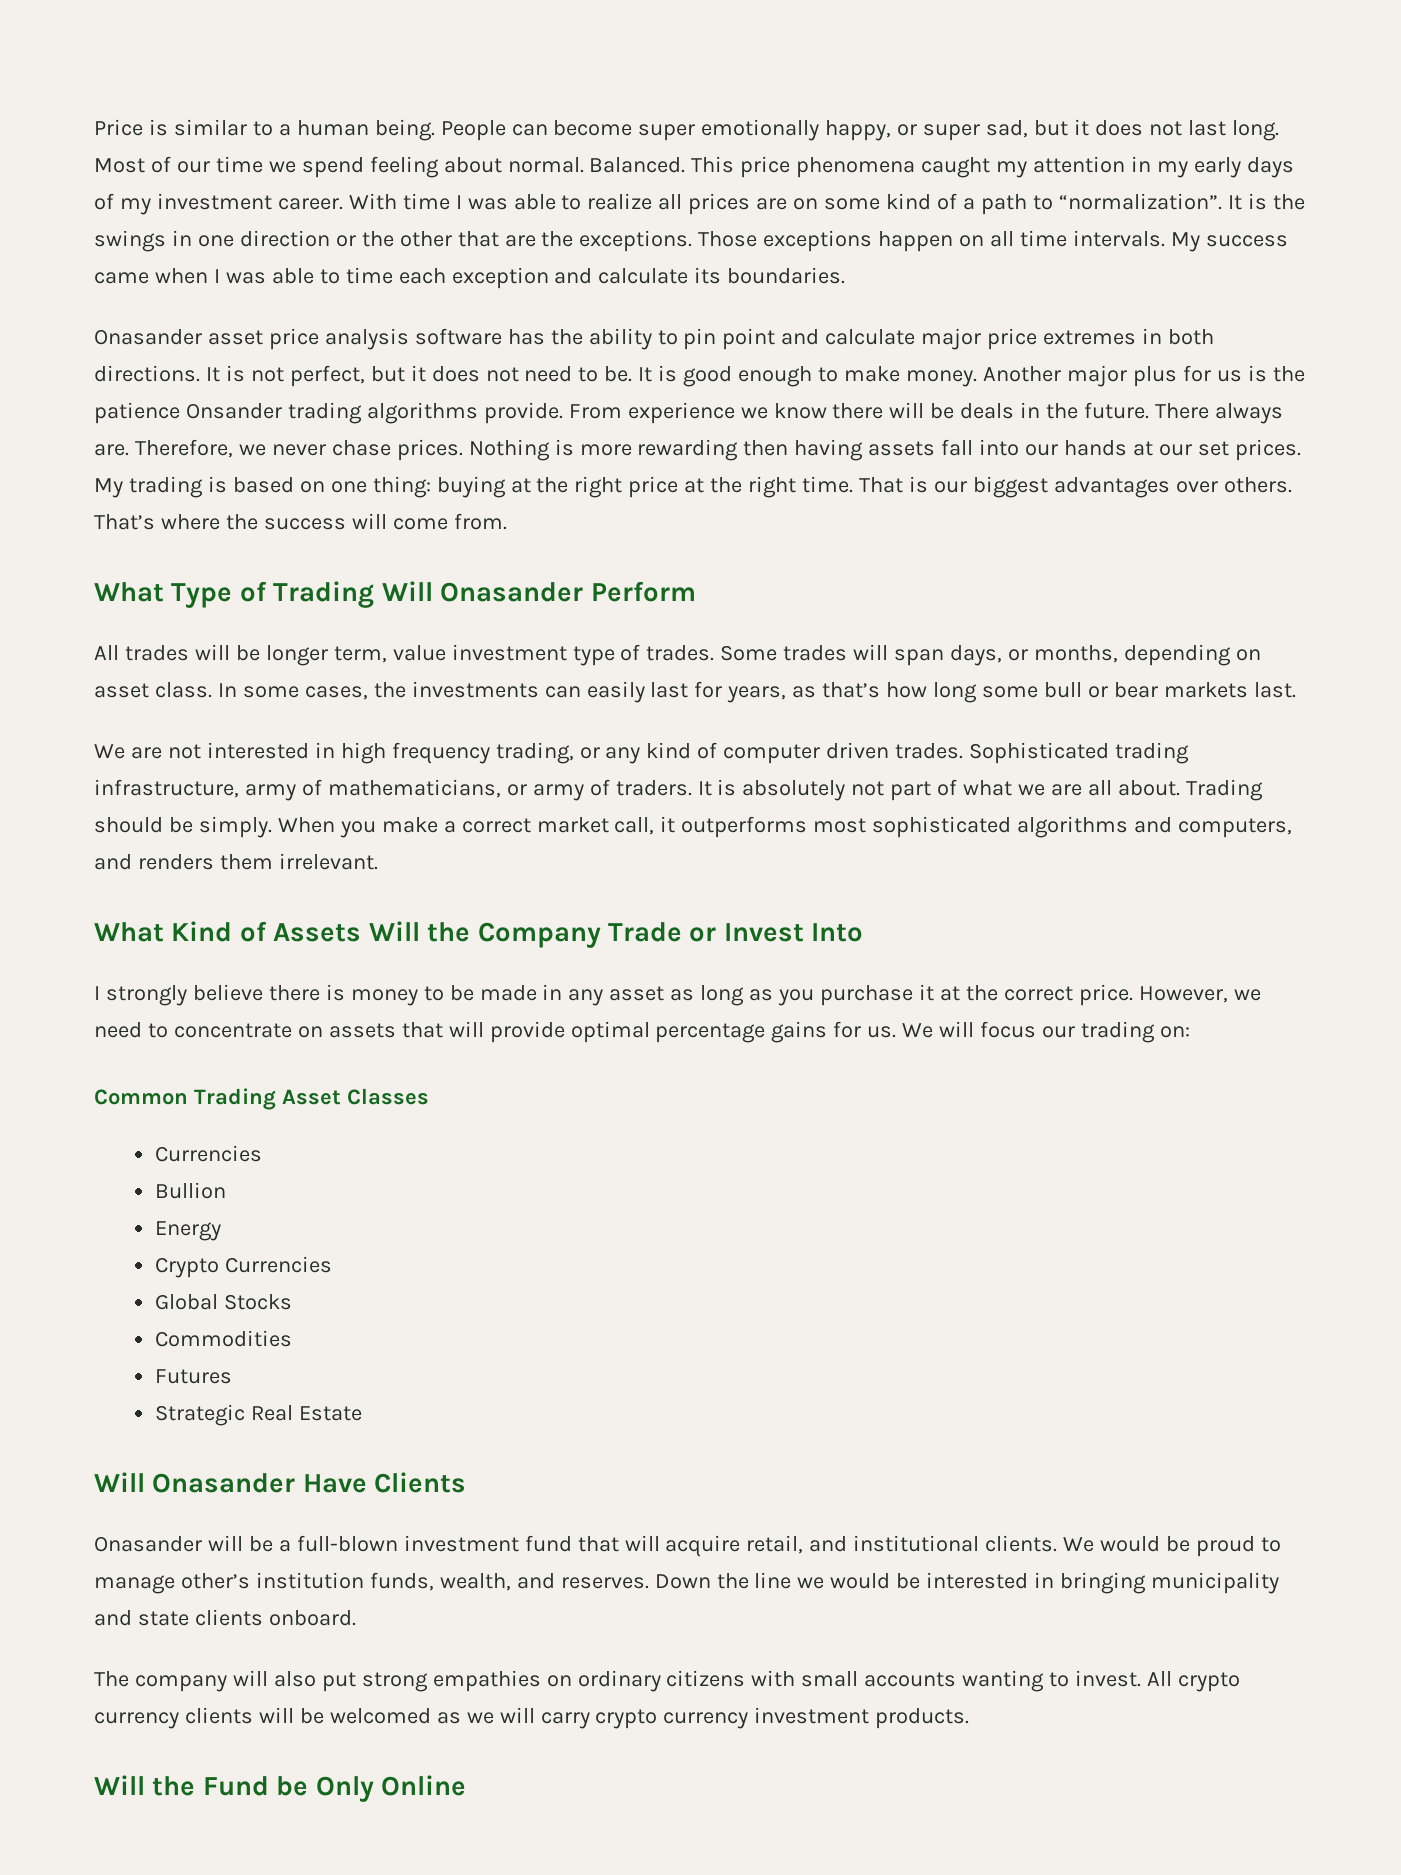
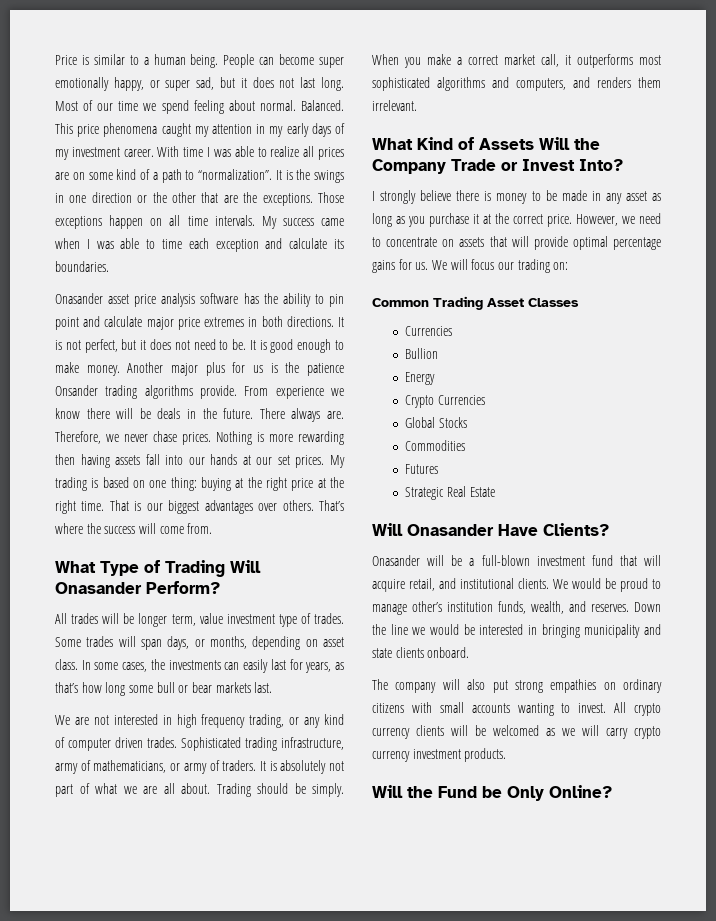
- What Type of Trading Will Onasander Perform
+ What Type of Trading Will Onasander Perform?
- What Kind of Assets Will the Company Trade or Invest Into
+ What Kind of Assets Will the Company Trade or Invest Into?
- Will Onasander Have Clients
+ Will Onasander Have Clients?
- Will the Fund be Only Online
+ Will the Fund be Only Online?

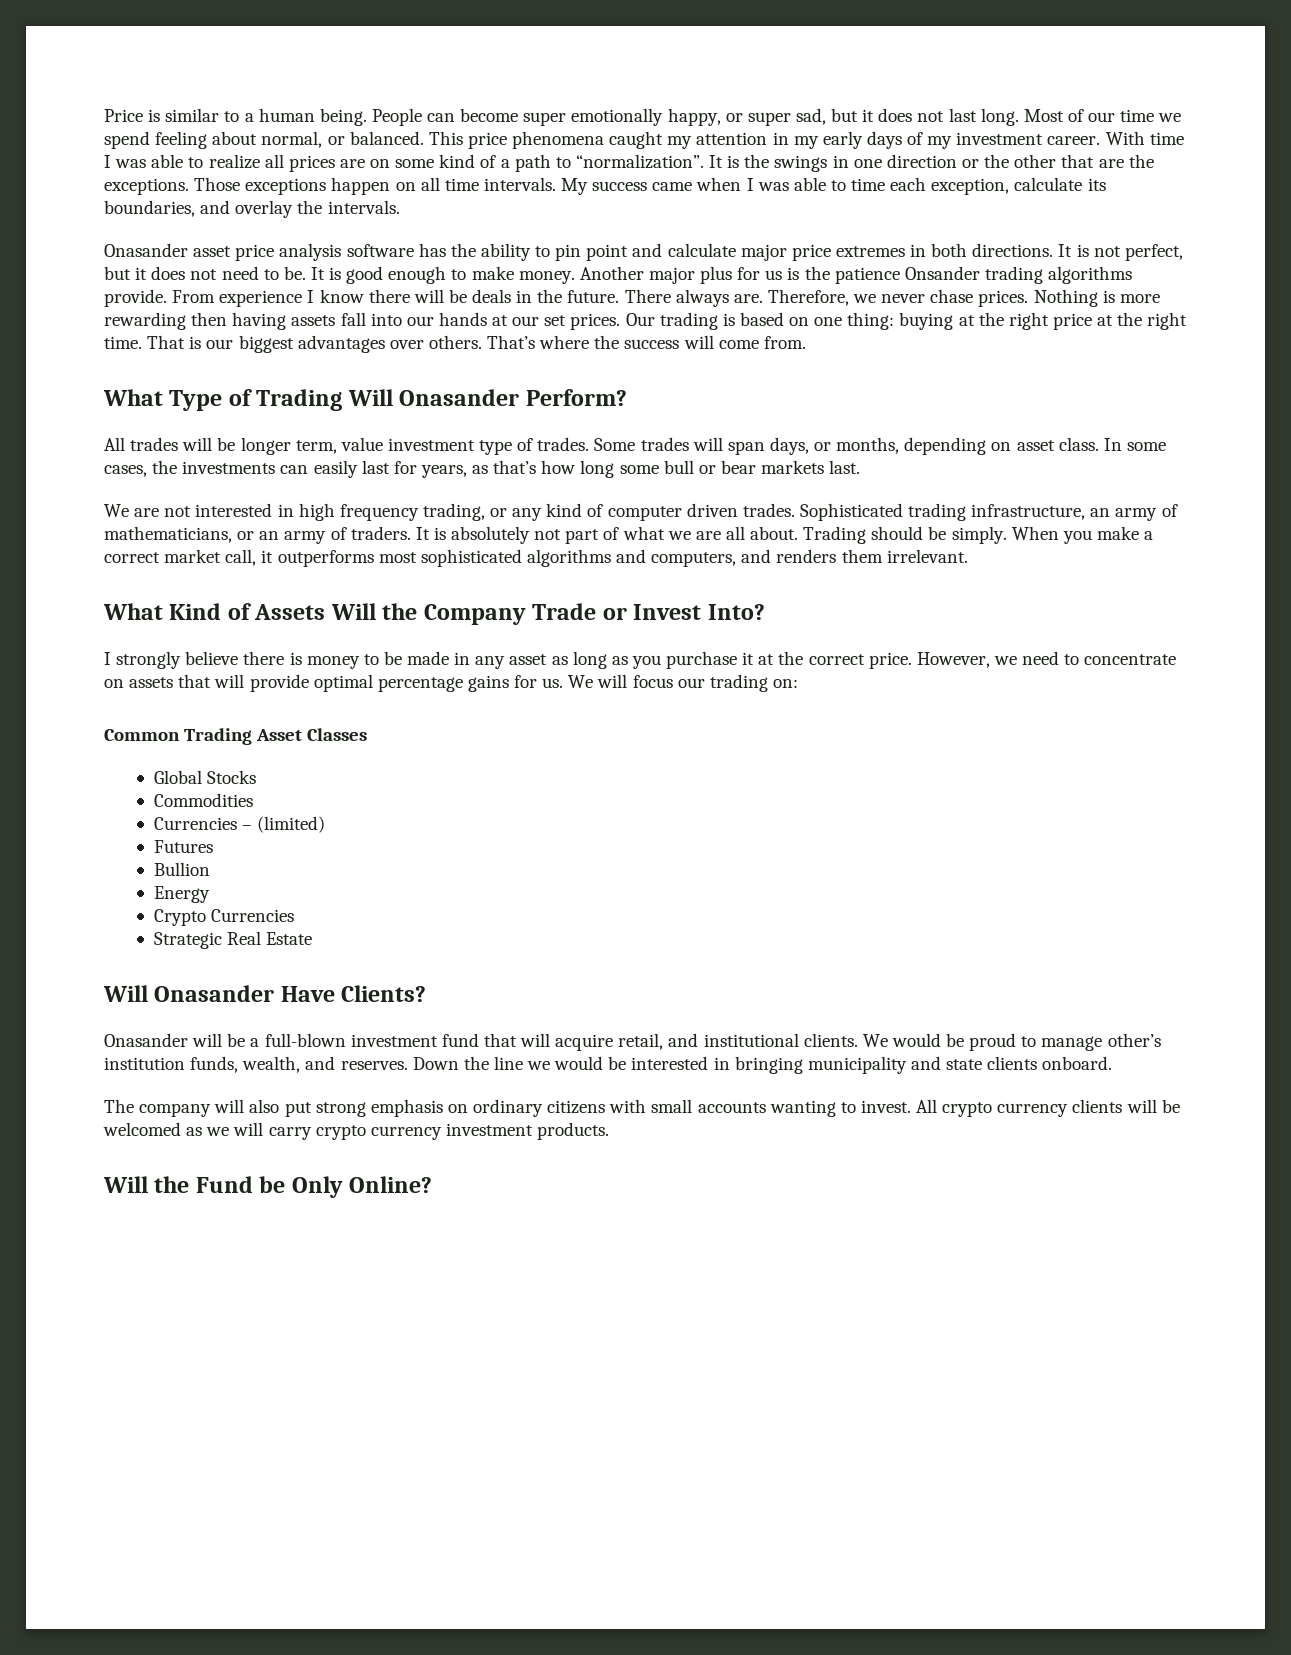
- Most of our time we spend feeling about normal. Balanced.
+ Most of our time we spend feeling about normal, or balanced.
- My success came when I was able to time each exception and calculate its boundaries.
+ My success came when I was able to time each exception, calculate its boundaries, and overlay the intervals.
- From experience we know there will be deals in the future.
+ From experience I know there will be deals in the future.
- My trading is based on one thing: buying at the right price at the right time.
+ Our trading is based on one thing: buying at the right price at the right time.
- Sophisticated trading infrastructure, army of mathematicians, or army of traders.
+ Sophisticated trading infrastructure, an army of mathematicians, or an army of traders.
  Common Trading Asset Classes
- Currencies
+ Global Stocks
+ Commodities
+ Currencies – (limited)
+ Futures
- Global Stocks
- Commodities
- Futures
- The company will also put strong empathies on ordinary citizens with small accounts wanting to invest.
+ The company will also put strong emphasis on ordinary citizens with small accounts wanting to invest.

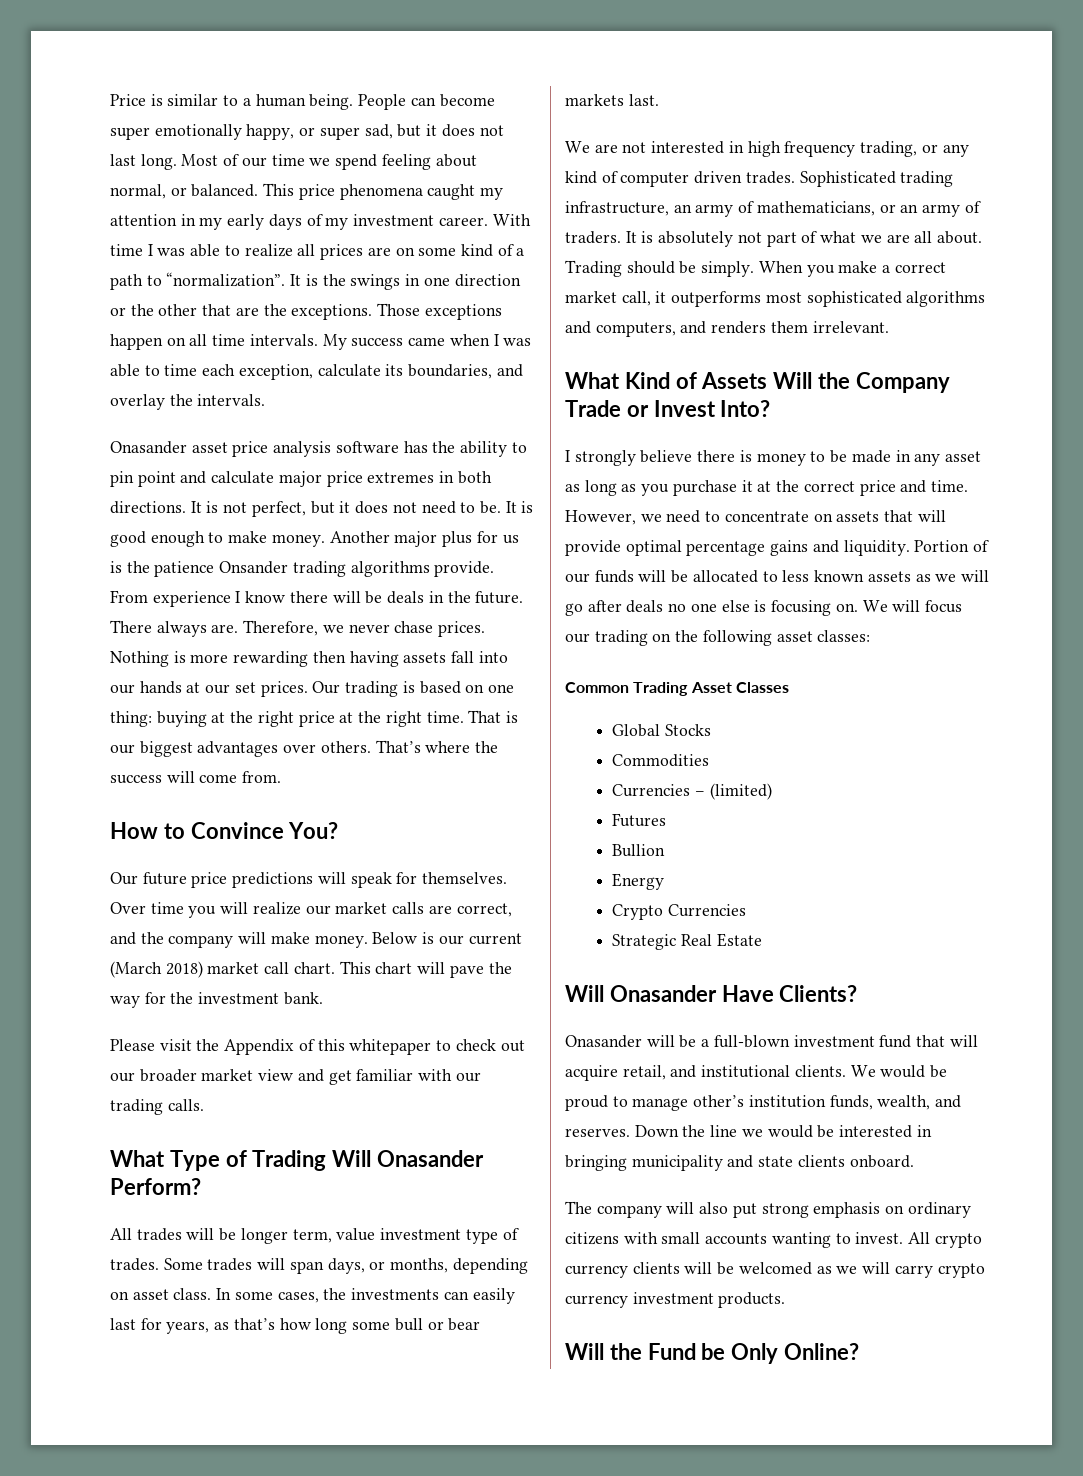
+ How to Convince You?
+ Our future price predictions will speak for themselves. Over time you will realize our market calls are correct, and the company will make money. Below is our current (March 2018) market call chart. This chart will pave the way for the investment bank.
+ Please visit the Appendix of this whitepaper to check out our broader market view and get familiar with our trading calls.
- I strongly believe there is money to be made in any asset as long as you purchase it at the correct price.
+ I strongly believe there is money to be made in any asset as long as you purchase it at the correct price and time.
- However, we need to concentrate on assets that will provide optimal percentage gains for us.
+ However, we need to concentrate on assets that will provide optimal percentage gains and liquidity. Portion of our funds will be allocated to less known assets as we will go after deals no one else is focusing on.
- We will focus our trading on:
+ We will focus our trading on the following asset classes:

